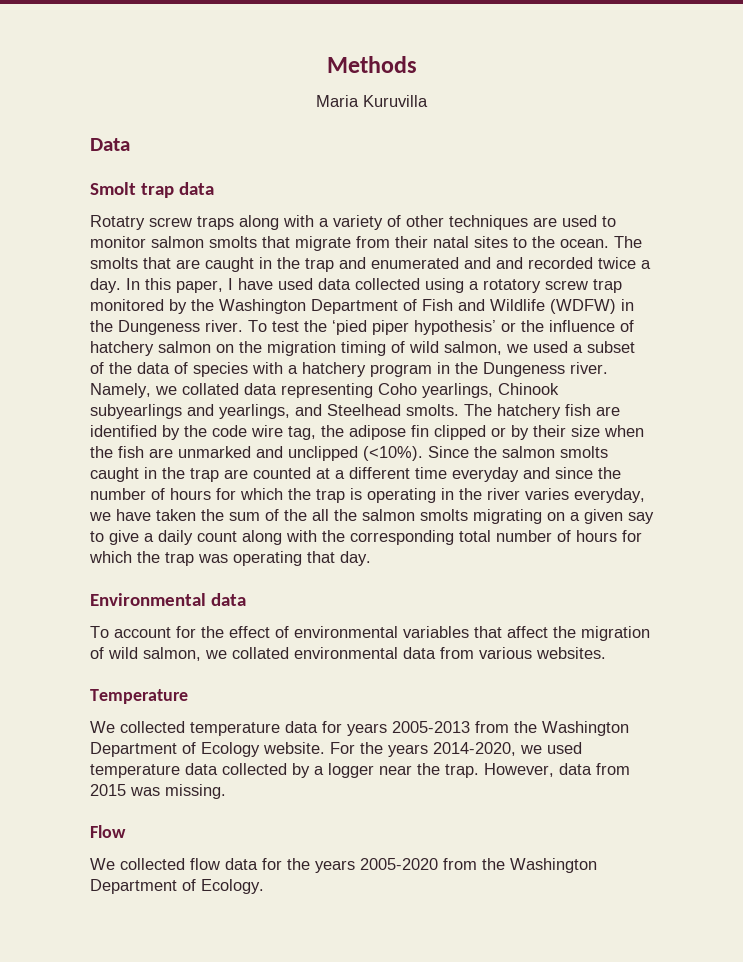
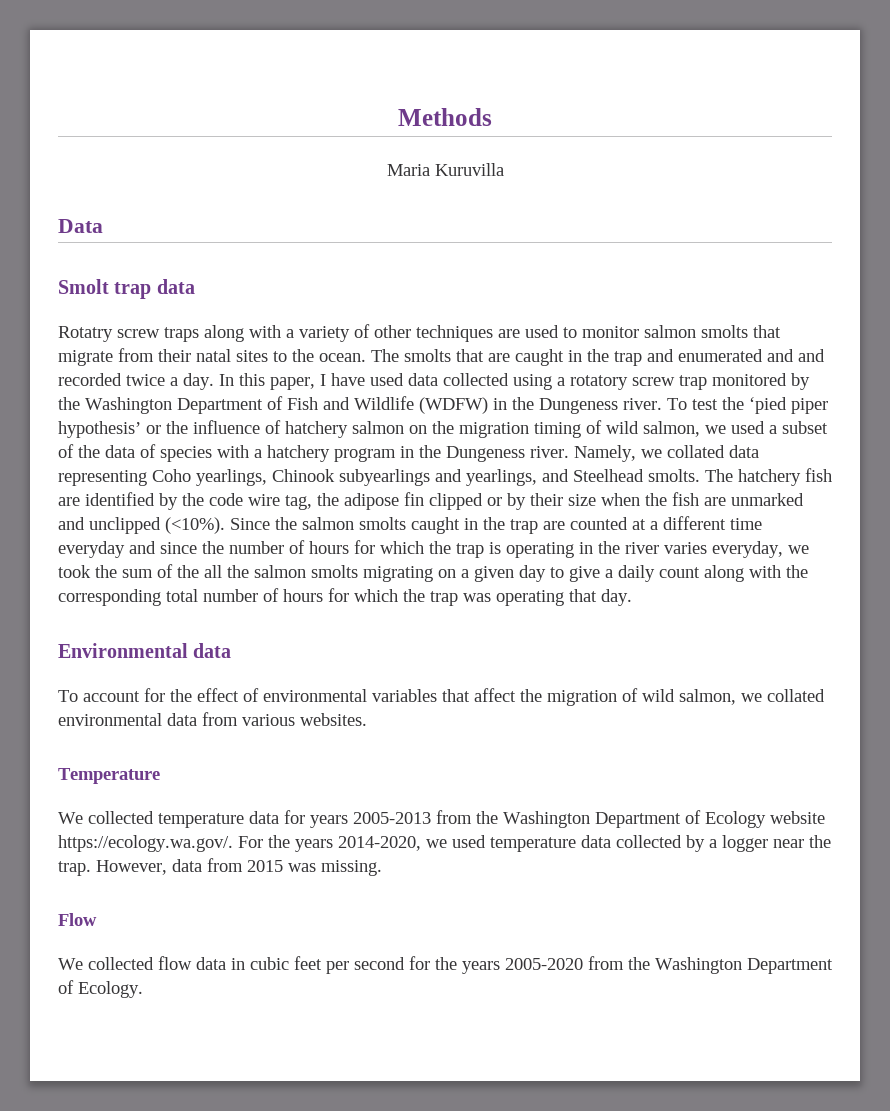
- Since the salmon smolts caught in the trap are counted at a different time everyday and since the number of hours for which the trap is operating in the river varies everyday, we have taken the sum of the all the salmon smolts migrating on a given say to give a daily count along with the corresponding total number of hours for which the trap was operating that day.
+ Since the salmon smolts caught in the trap are counted at a different time everyday and since the number of hours for which the trap is operating in the river varies everyday, we took the sum of the all the salmon smolts migrating on a given day to give a daily count along with the corresponding total number of hours for which the trap was operating that day.
- We collected temperature data for years 2005-2013 from the Washington Department of Ecology website. For the years 2014-2020, we used temperature data collected by a logger near the trap.
+ We collected temperature data for years 2005-2013 from the Washington Department of Ecology website https://ecology.wa.gov/. For the years 2014-2020, we used temperature data collected by a logger near the trap.
- We collected flow data for the years 2005-2020 from the Washington Department of Ecology.
+ We collected flow data in cubic feet per second for the years 2005-2020 from the Washington Department of Ecology.

